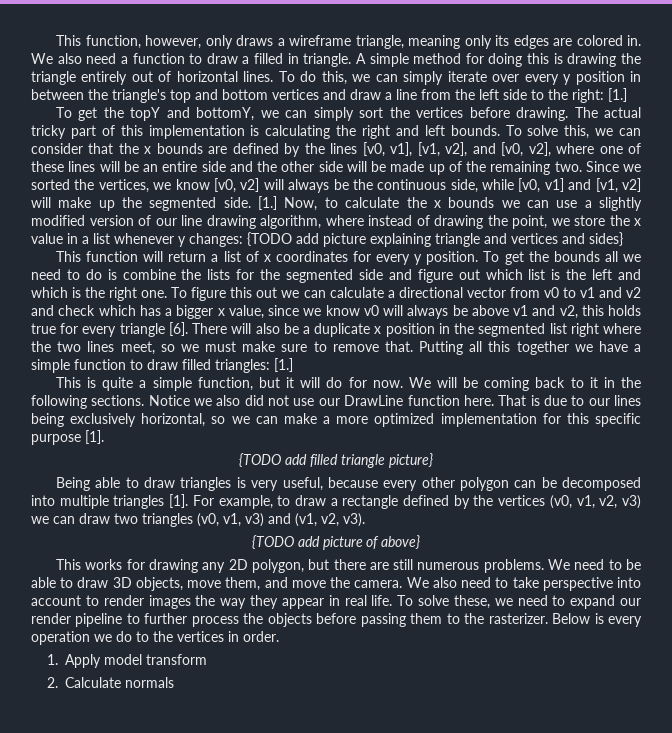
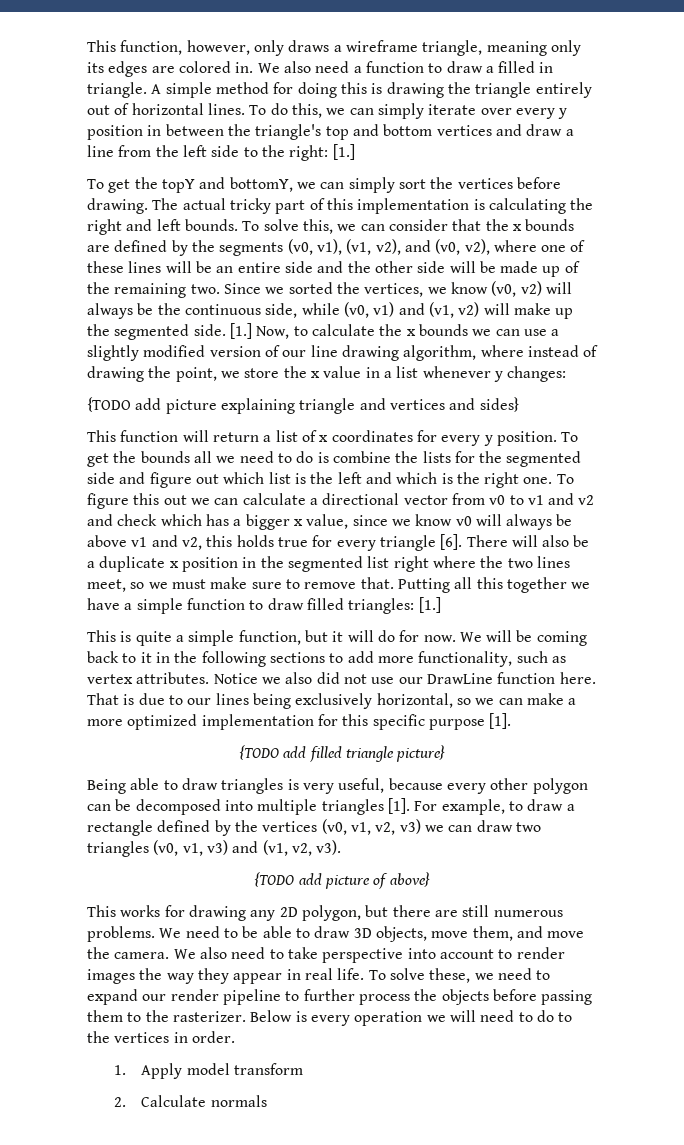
- To solve this, we can consider that the x bounds are defined by the lines [v0, v1], [v1, v2], and [v0, v2], where one of these lines will be an entire side and the other side will be made up of the remaining two.
+ To solve this, we can consider that the x bounds are defined by the segments (v0, v1), (v1, v2), and (v0, v2), where one of these lines will be an entire side and the other side will be made up of the remaining two.
- Since we sorted the vertices, we know [v0, v2] will always be the continuous side, while [v0, v1] and [v1, v2] will make up the segmented side.
+ Since we sorted the vertices, we know (v0, v2) will always be the continuous side, while (v0, v1) and (v1, v2) will make up the segmented side.
- [1.] Now, to calculate the x bounds we can use a slightly modified version of our line drawing algorithm, where instead of drawing the point, we store the x value in a list whenever y changes: {TODO add picture explaining triangle and vertices and sides}
+ [1.] Now, to calculate the x bounds we can use a slightly modified version of our line drawing algorithm, where instead of drawing the point, we store the x value in a list whenever y changes:
+ {TODO add picture explaining triangle and vertices and sides}
- We will be coming back to it in the following sections.
+ We will be coming back to it in the following sections to add more functionality, such as vertex attributes.
- Below is every operation we do to the vertices in order.
+ Below is every operation we will need to do to the vertices in order.

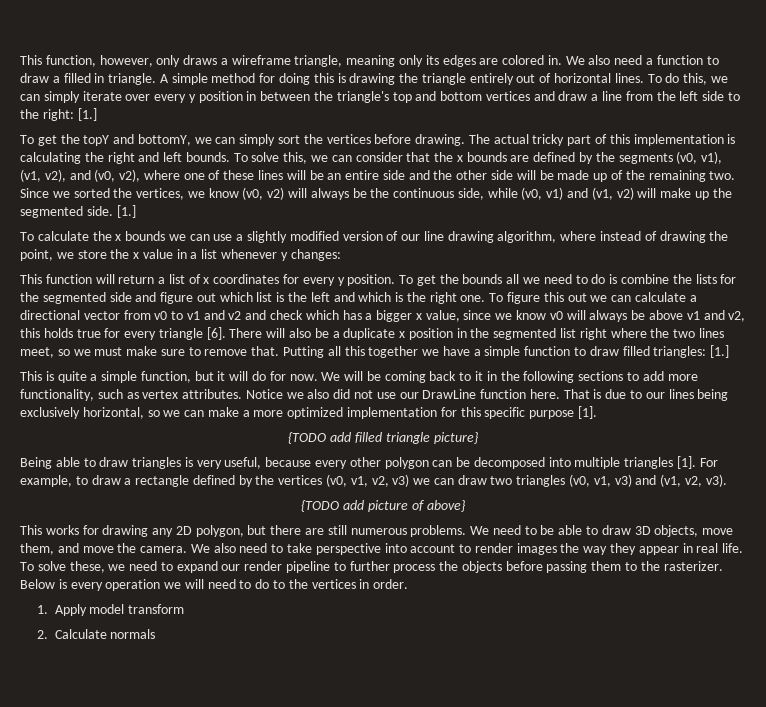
- Since we sorted the vertices, we know (v0, v2) will always be the continuous side, while (v0, v1) and (v1, v2) will make up the segmented side. [1.] Now, to calculate the x bounds we can use a slightly modified version of our line drawing algorithm, where instead of drawing the point, we store the x value in a list whenever y changes:
+ Since we sorted the vertices, we know (v0, v2) will always be the continuous side, while (v0, v1) and (v1, v2) will make up the segmented side. [1.]
+ To calculate the x bounds we can use a slightly modified version of our line drawing algorithm, where instead of drawing the point, we store the x value in a list whenever y changes:
- {TODO add picture explaining triangle and vertices and sides}

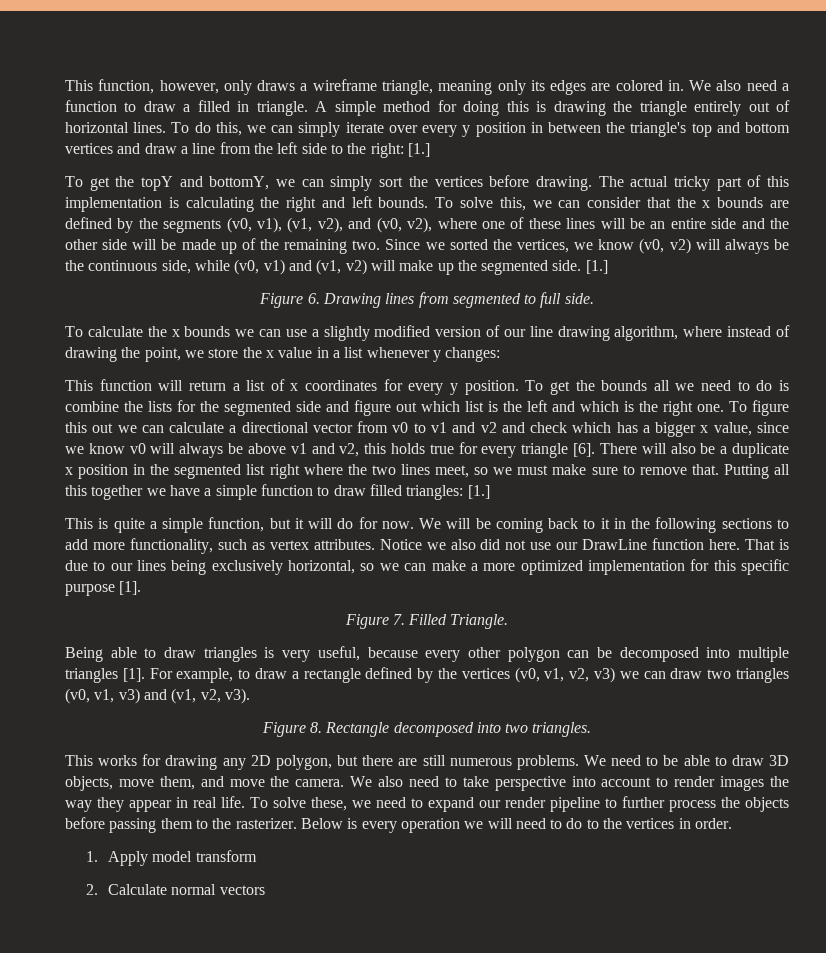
+ Figure 6. Drawing lines from segmented to full side.
- {TODO add filled triangle picture}
+ Figure 7. Filled Triangle.
- {TODO add picture of above}
+ Figure 8. Rectangle decomposed into two triangles.
- 2. Calculate normals
+ 2. Calculate normal vectors

